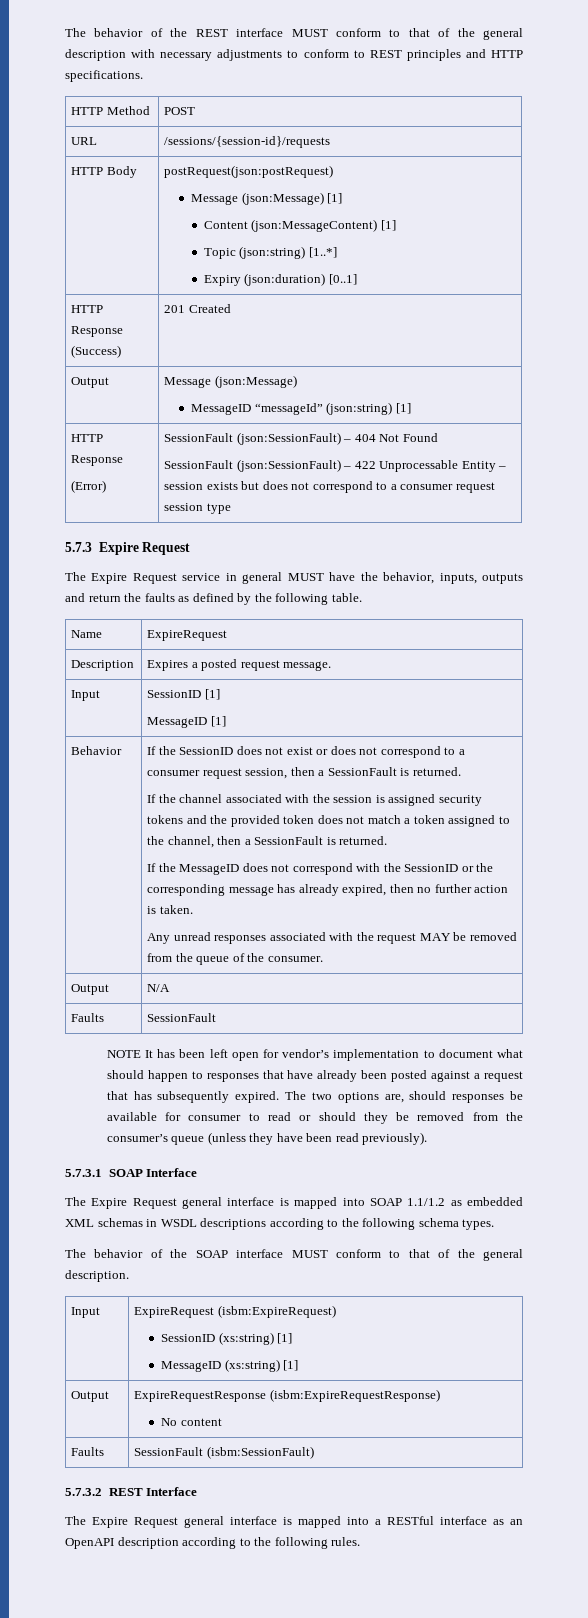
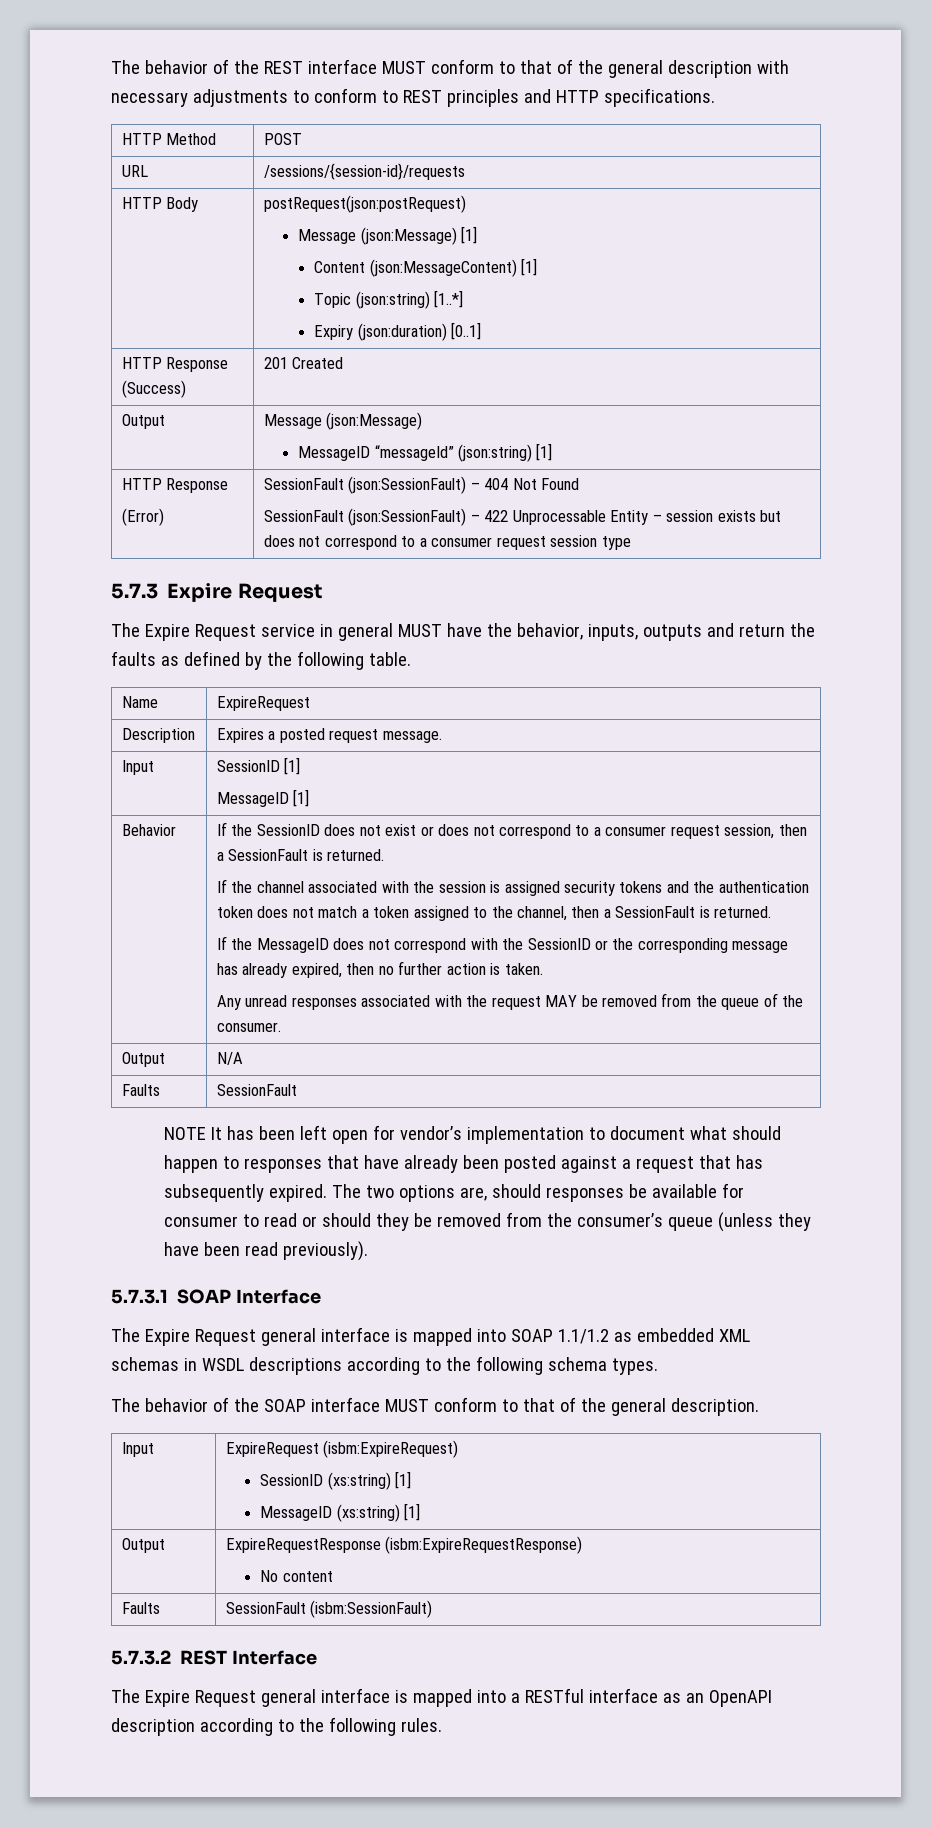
- If the channel associated with the session is assigned security tokens and the provided token does not match a token assigned to the channel, then a SessionFault is returned.
+ If the channel associated with the session is assigned security tokens and the authentication token does not match a token assigned to the channel, then a SessionFault is returned.

